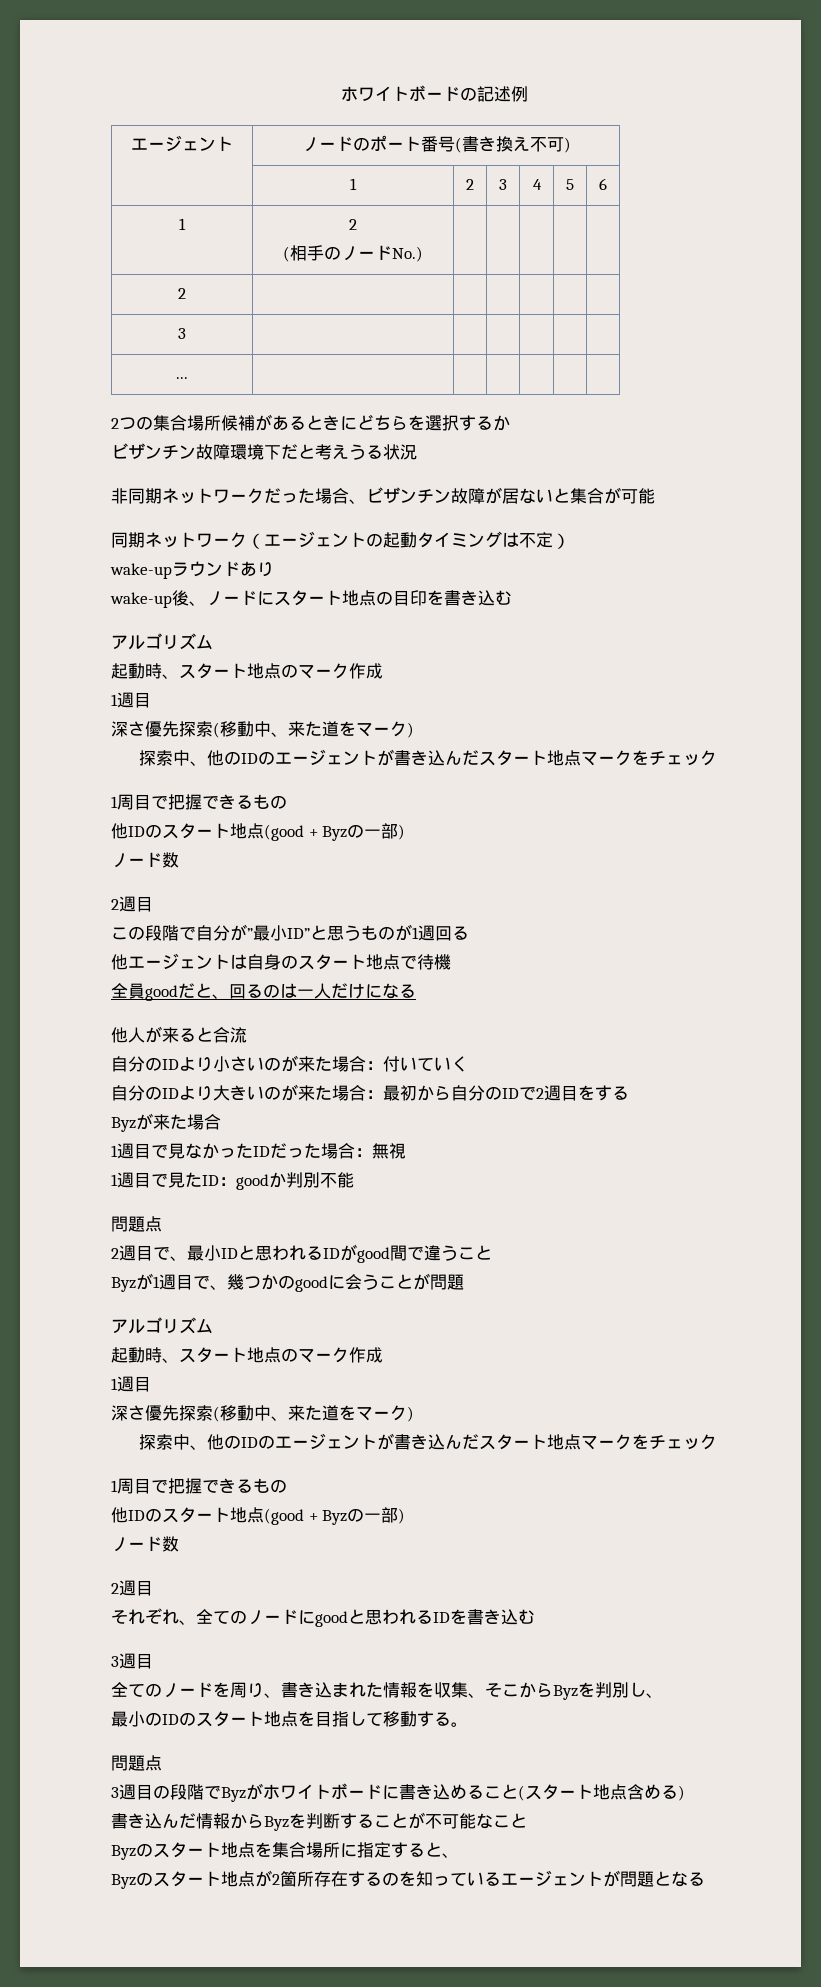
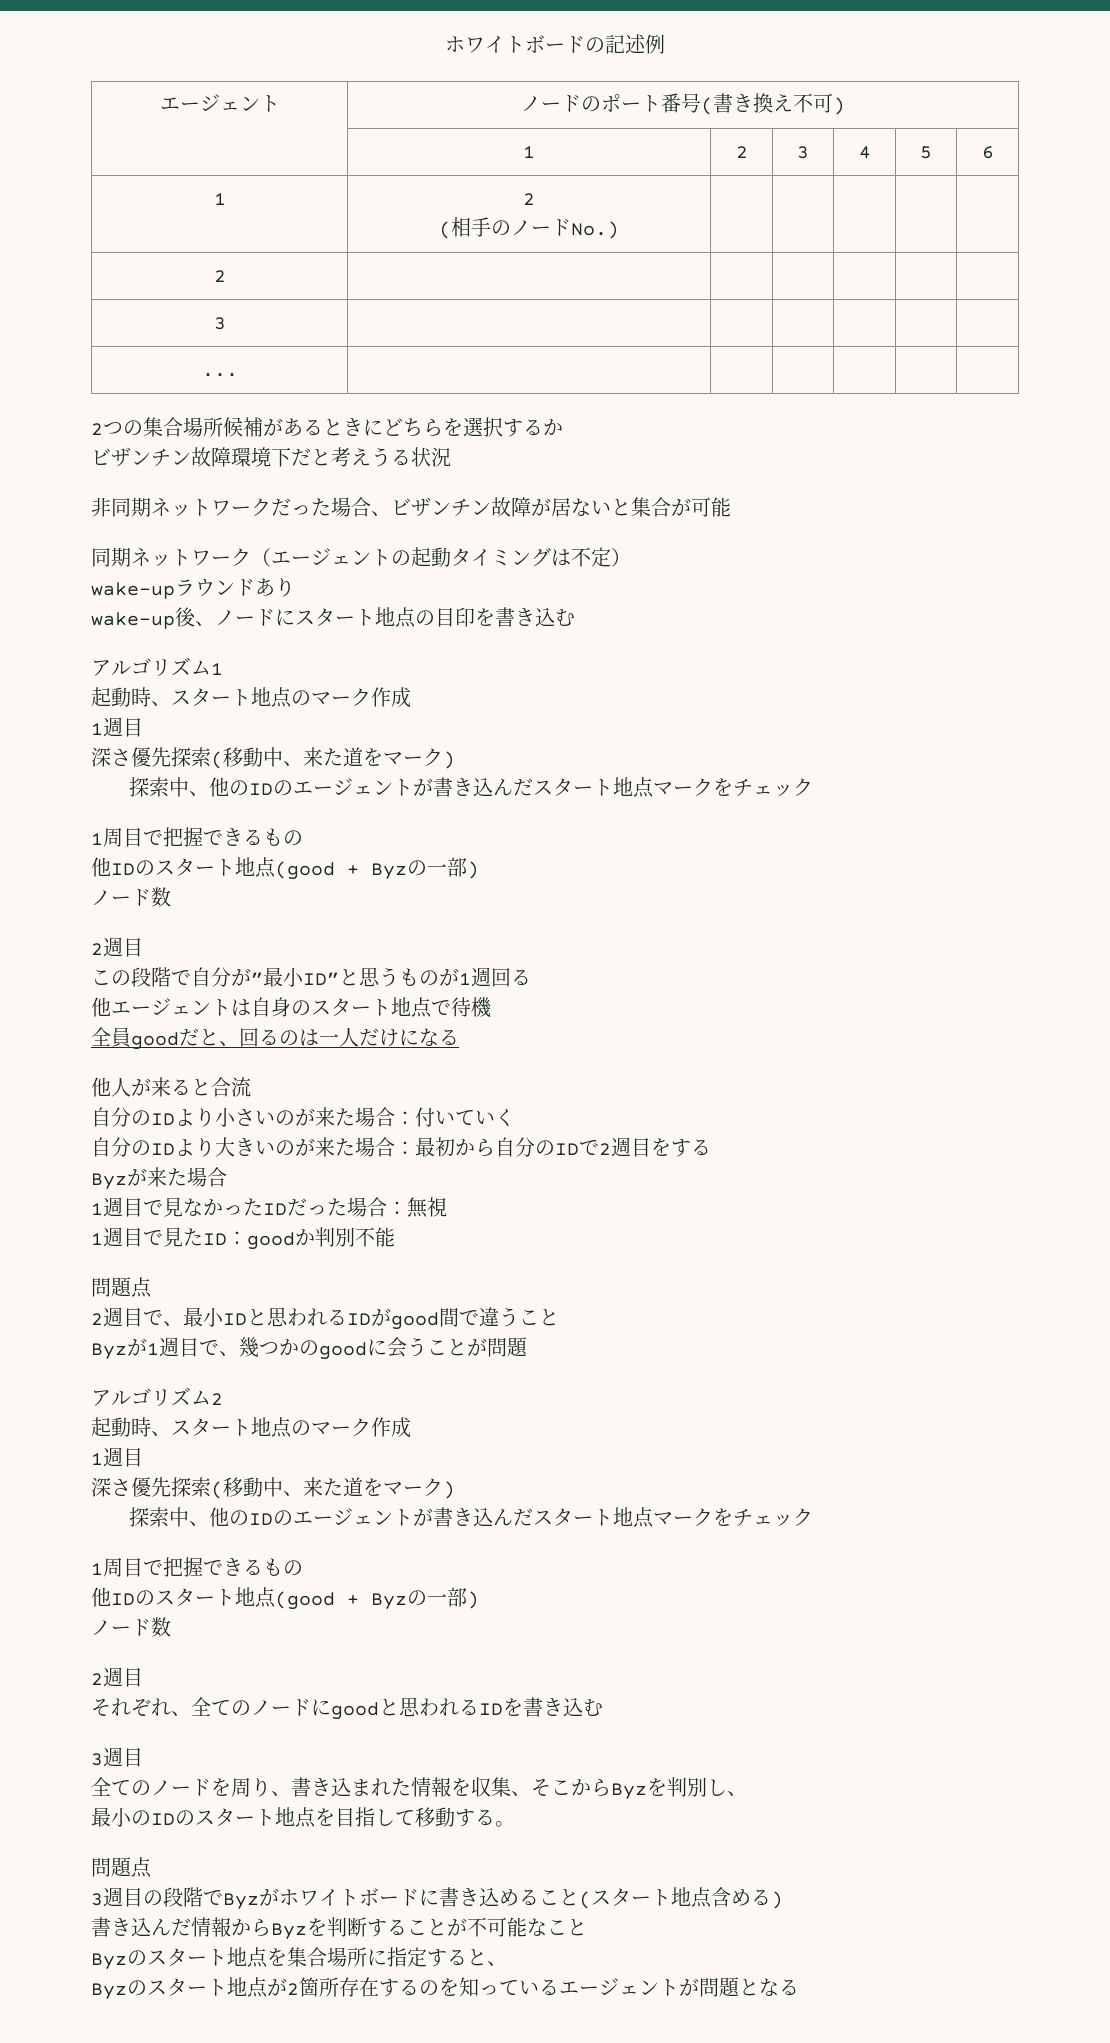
  wake-up後、ノードにスタート地点の目印を書き込む
- アルゴリズム
+ アルゴリズム1
  Byzが1週目で、幾つかのgoodに会うことが問題
- アルゴリズム
+ アルゴリズム2

